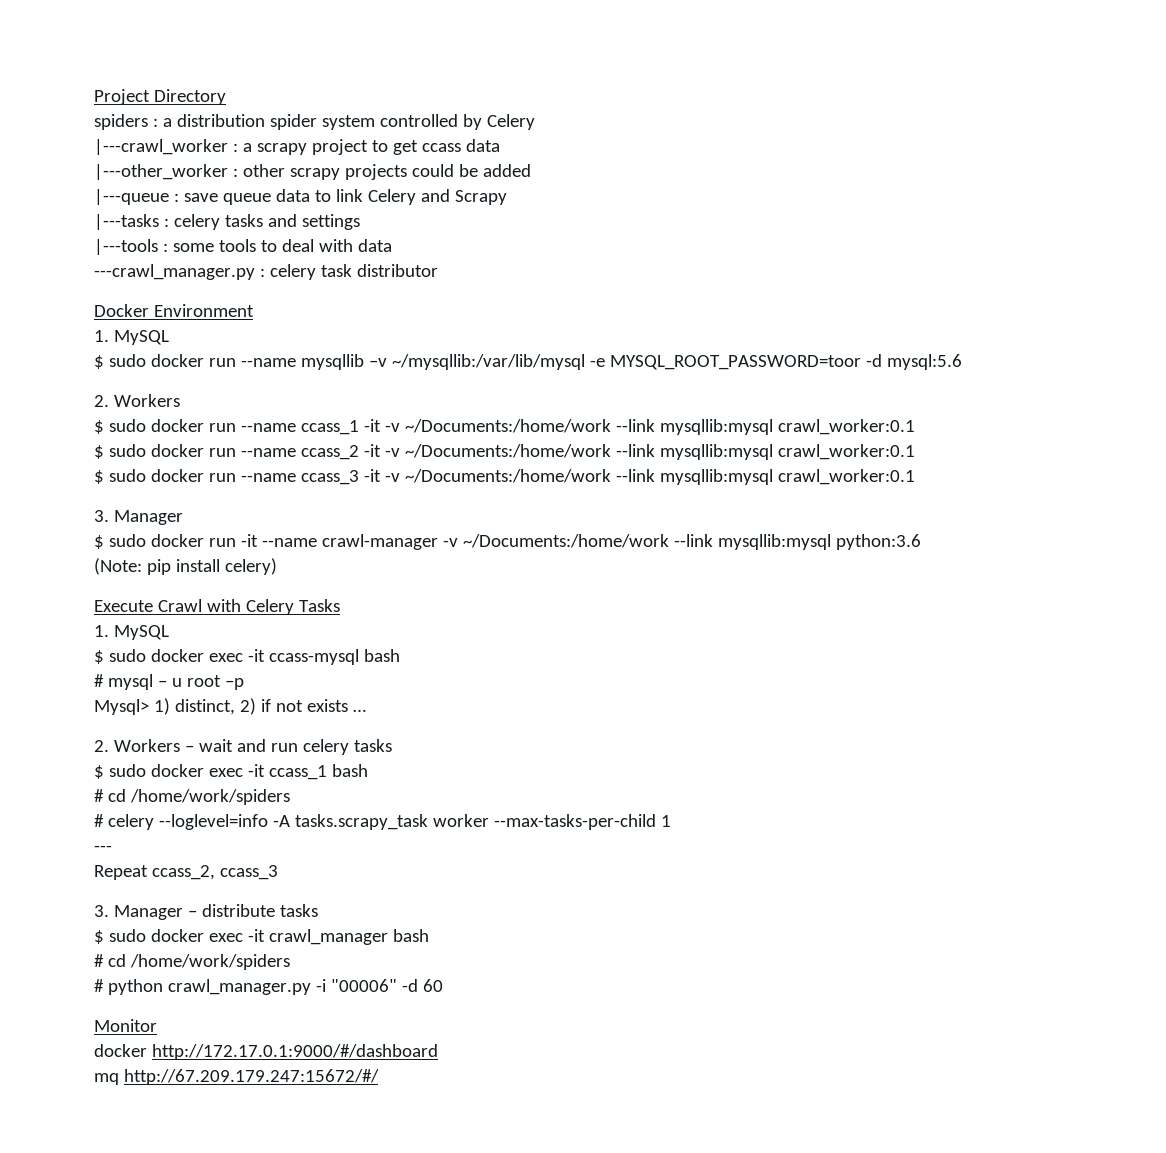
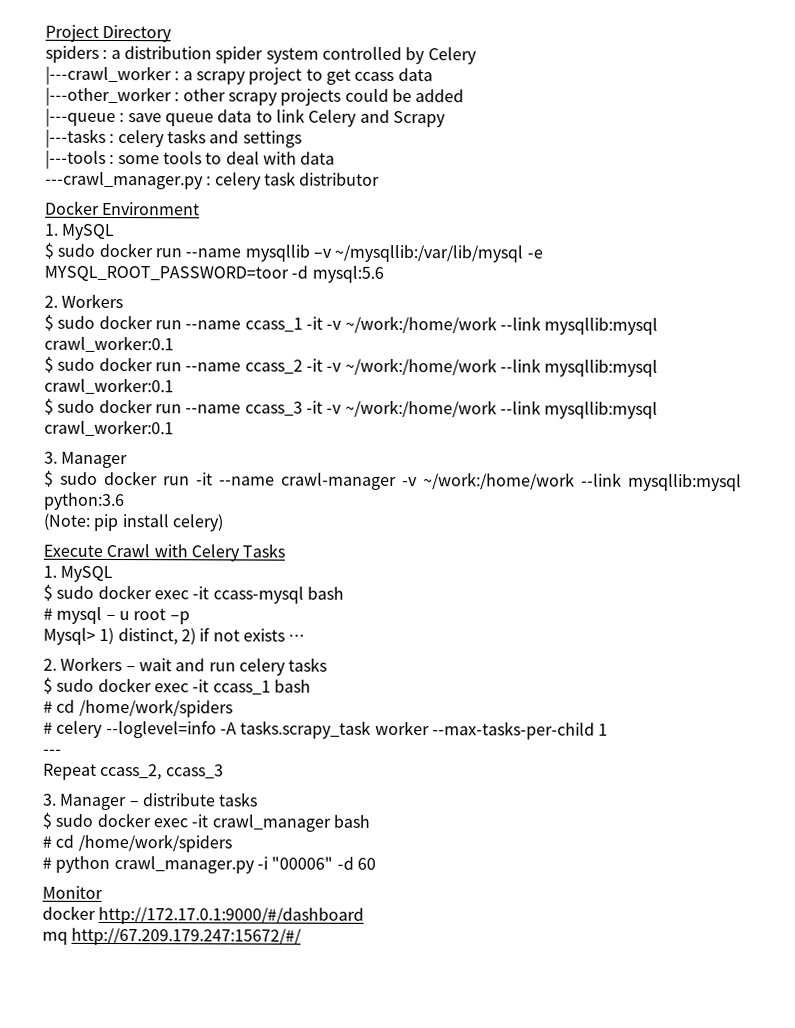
- $ sudo docker run --name ccass_1 -it -v ~/Documents:/home/work --link mysqllib:mysql crawl_worker:0.1
+ $ sudo docker run --name ccass_1 -it -v ~/work:/home/work --link mysqllib:mysql crawl_worker:0.1
- $ sudo docker run --name ccass_2 -it -v ~/Documents:/home/work --link mysqllib:mysql crawl_worker:0.1
+ $ sudo docker run --name ccass_2 -it -v ~/work:/home/work --link mysqllib:mysql crawl_worker:0.1
- $ sudo docker run --name ccass_3 -it -v ~/Documents:/home/work --link mysqllib:mysql crawl_worker:0.1
+ $ sudo docker run --name ccass_3 -it -v ~/work:/home/work --link mysqllib:mysql crawl_worker:0.1
- $ sudo docker run -it --name crawl-manager -v ~/Documents:/home/work --link mysqllib:mysql python:3.6
+ $ sudo docker run -it --name crawl-manager -v ~/work:/home/work --link mysqllib:mysql python:3.6

